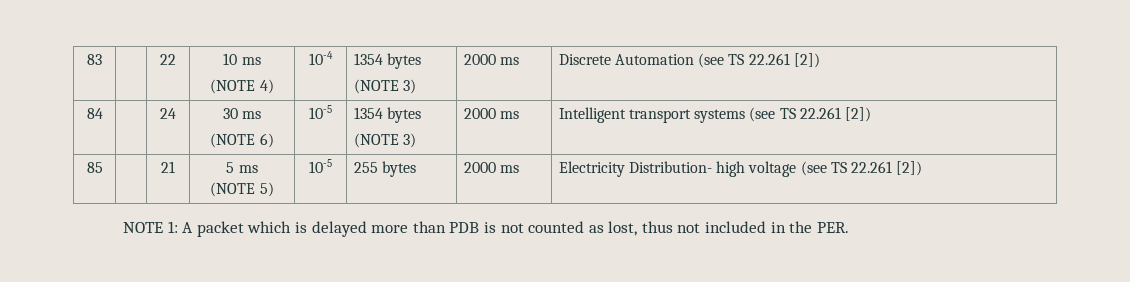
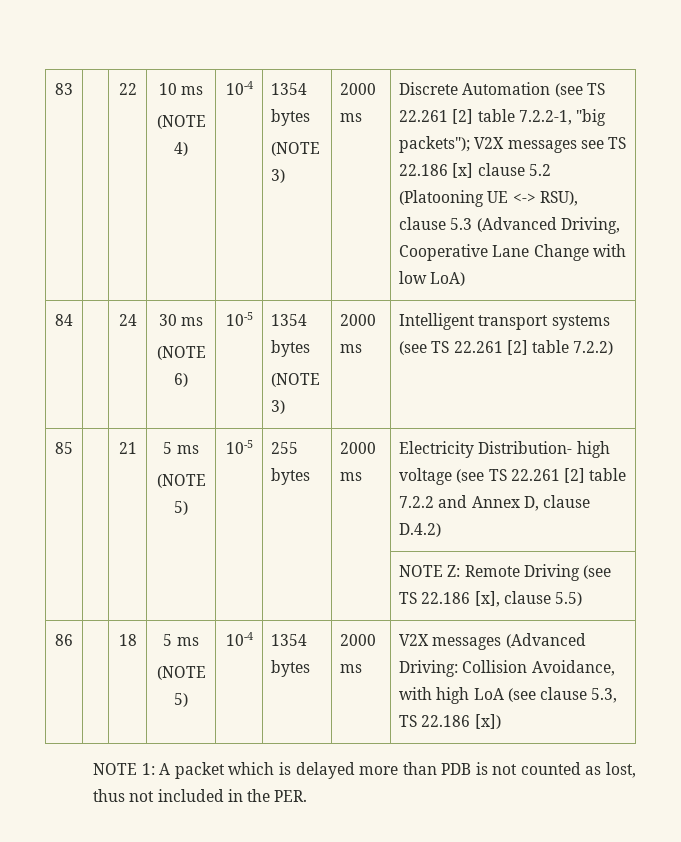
- Discrete Automation (see TS 22.261 [2])
+ Discrete Automation (see TS 22.261 [2] table 7.2.2-1, "big packets"); V2X messages see TS 22.186 [x] clause 5.2 (Platooning UE <-> RSU), clause 5.3 (Advanced Driving, Cooperative Lane Change with low LoA)
  84 | | 24 | 30 ms
  (NOTE 6) | 10-5 | 1354 bytes
- (NOTE 3) | 2000 ms | Intelligent transport systems (see TS 22.261 [2])
+ (NOTE 3) | 2000 ms | Intelligent transport systems (see TS 22.261 [2] table 7.2.2)
  85 | | 21 | 5 ms
- (NOTE 5) | 10-5 | 255 bytes | 2000 ms | Electricity Distribution- high voltage (see TS 22.261 [2])
+ (NOTE 5) | 10-5 | 255 bytes | 2000 ms | Electricity Distribution- high voltage (see TS 22.261 [2] table 7.2.2 and Annex D, clause D.4.2)
+ | | | | | | | NOTE Z: Remote Driving (see TS 22.186 [x], clause 5.5)
+ 86 | | 18 | 5 ms
+ (NOTE 5) | 10-4 | 1354 bytes | 2000 ms | V2X messages (Advanced Driving: Collision Avoidance, with high LoA (see clause 5.3, TS 22.186 [x])

